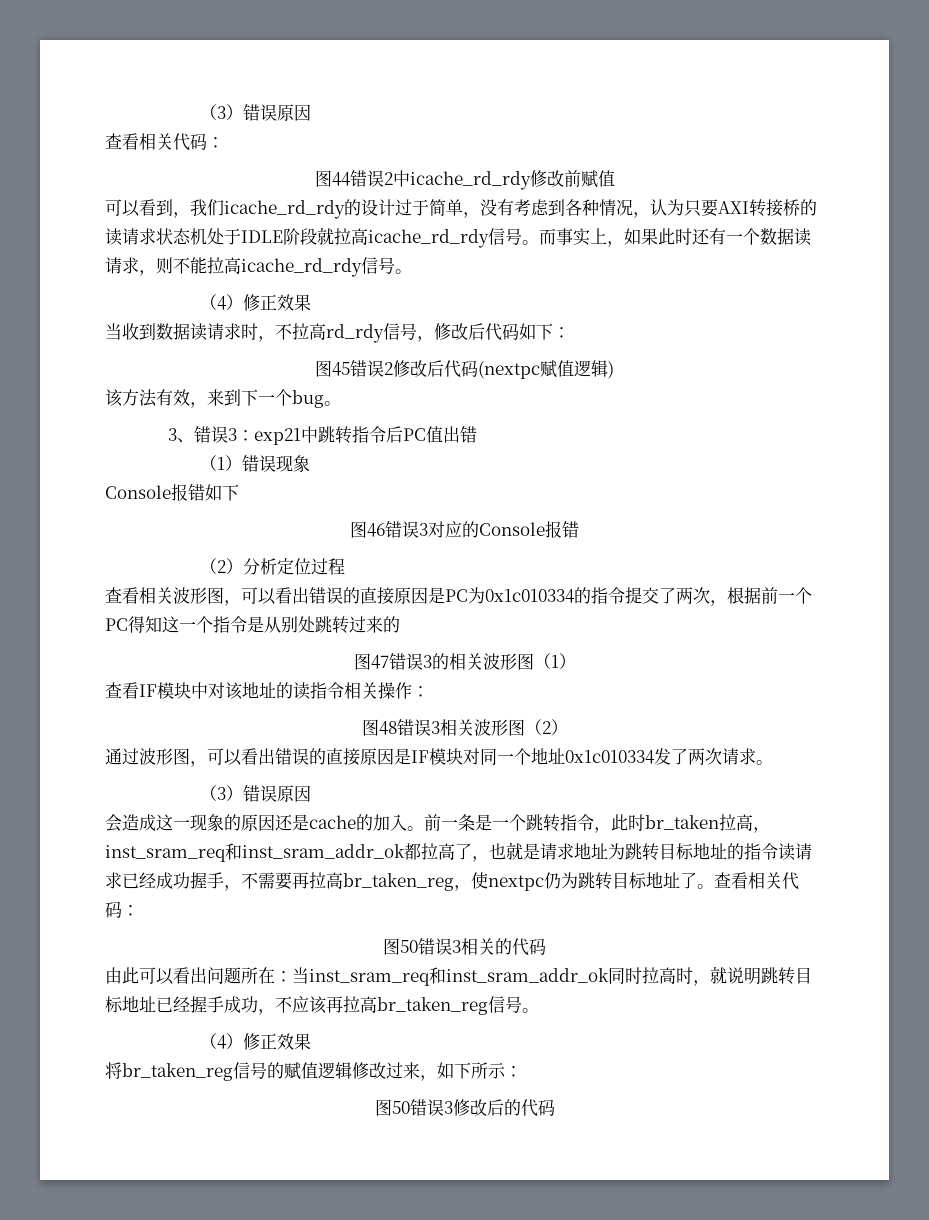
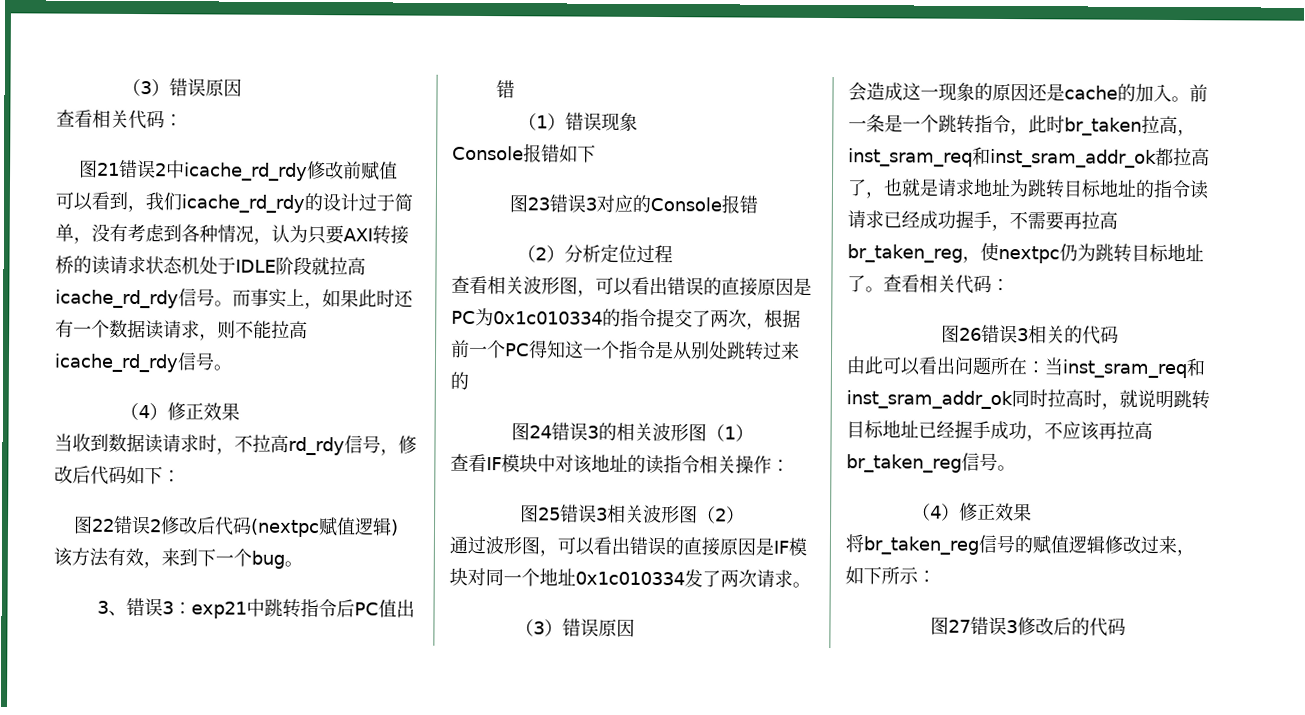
- 图44错误2中icache_rd_rdy修改前赋值
+ 图21错误2中icache_rd_rdy修改前赋值
- 图45错误2修改后代码(nextpc赋值逻辑)
+ 图22错误2修改后代码(nextpc赋值逻辑)
- 图46错误3对应的Console报错
+ 图23错误3对应的Console报错
- 图47错误3的相关波形图（1）
+ 图24错误3的相关波形图（1）
- 图48错误3相关波形图（2）
+ 图25错误3相关波形图（2）
- 图50错误3相关的代码
+ 图26错误3相关的代码
- 图50错误3修改后的代码
+ 图27错误3修改后的代码

